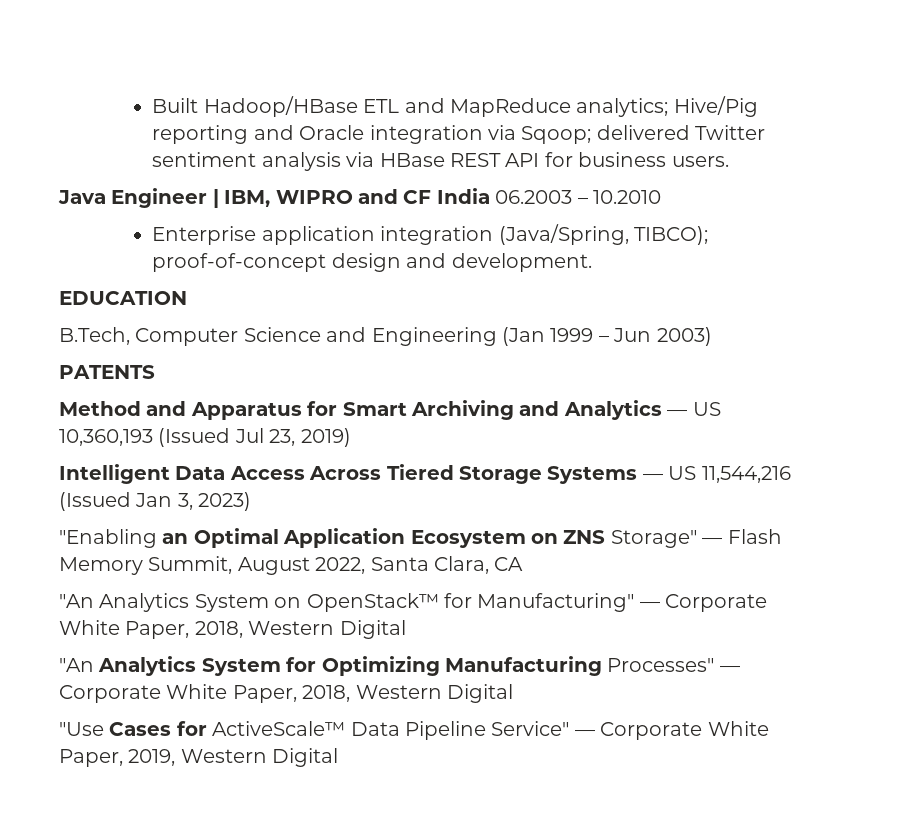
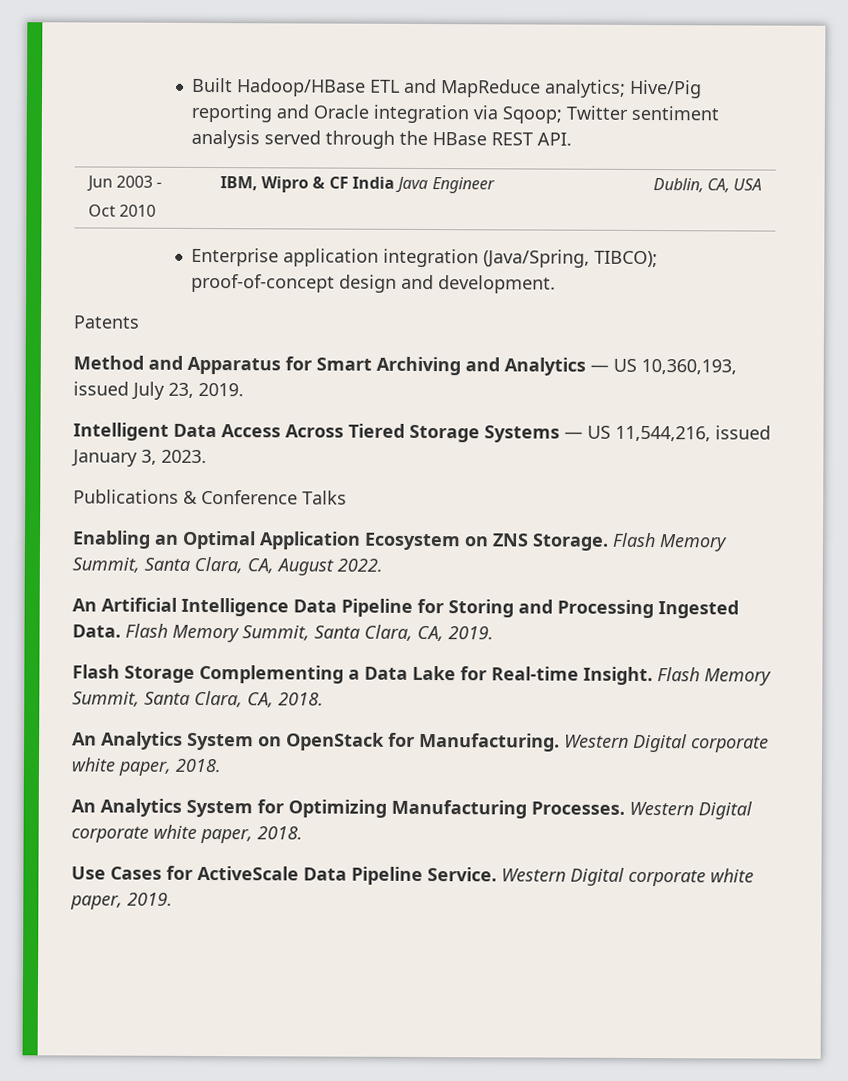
- Built Hadoop/HBase ETL and MapReduce analytics; Hive/Pig reporting and Oracle integration via Sqoop; delivered Twitter sentiment analysis via HBase REST API for business users.
- Java Engineer | IBM, WIPRO and CF India 06.2003 – 10.2010
+ Built Hadoop/HBase ETL and MapReduce analytics; Hive/Pig reporting and Oracle integration via Sqoop; Twitter sentiment analysis served through the HBase REST API.
+ Jun 2003 -
+ Oct 2010 | IBM, Wipro & CF India Java Engineer | Dublin, CA, USA
- EDUCATION
- B.Tech, Computer Science and Engineering (Jan 1999 – Jun 2003)
- PATENTS
+ Patents
- Method and Apparatus for Smart Archiving and Analytics — US 10,360,193 (Issued Jul 23, 2019)
+ Method and Apparatus for Smart Archiving and Analytics — US 10,360,193, issued July 23, 2019.
- Intelligent Data Access Across Tiered Storage Systems — US 11,544,216 (Issued Jan 3, 2023)
- "Enabling an Optimal Application Ecosystem on ZNS Storage" — Flash Memory Summit, August 2022, Santa Clara, CA
- "An Analytics System on OpenStack™ for Manufacturing" — Corporate White Paper, 2018, Western Digital
- "An Analytics System for Optimizing Manufacturing Processes" — Corporate White Paper, 2018, Western Digital
- "Use Cases for ActiveScale™ Data Pipeline Service" — Corporate White Paper, 2019, Western Digital
+ Intelligent Data Access Across Tiered Storage Systems — US 11,544,216, issued January 3, 2023.
+ Publications & Conference Talks
+ Enabling an Optimal Application Ecosystem on ZNS Storage. Flash Memory Summit, Santa Clara, CA, August 2022.
+ An Artificial Intelligence Data Pipeline for Storing and Processing Ingested Data. Flash Memory Summit, Santa Clara, CA, 2019.
+ Flash Storage Complementing a Data Lake for Real-time Insight. Flash Memory Summit, Santa Clara, CA, 2018.
+ An Analytics System on OpenStack for Manufacturing. Western Digital corporate white paper, 2018.
+ An Analytics System for Optimizing Manufacturing Processes. Western Digital corporate white paper, 2018.
+ Use Cases for ActiveScale Data Pipeline Service. Western Digital corporate white paper, 2019.

